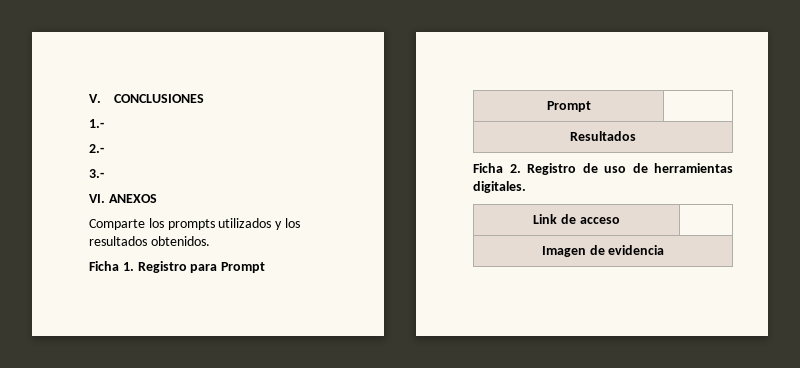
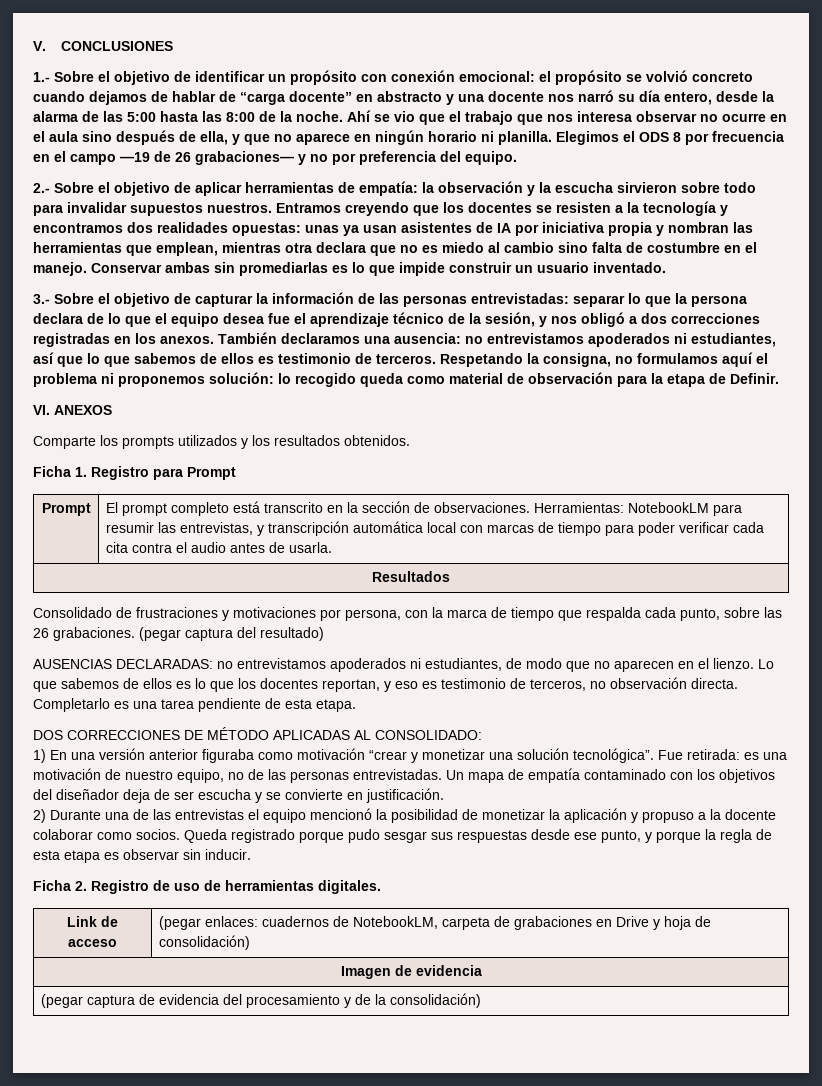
- 1.-
- 2.-
- 3.-
+ 1.- Sobre el objetivo de identificar un propósito con conexión emocional: el propósito se volvió concreto cuando dejamos de hablar de “carga docente” en abstracto y una docente nos narró su día entero, desde la alarma de las 5:00 hasta las 8:00 de la noche. Ahí se vio que el trabajo que nos interesa observar no ocurre en el aula sino después de ella, y que no aparece en ningún horario ni planilla. Elegimos el ODS 8 por frecuencia en el campo —19 de 26 grabaciones— y no por preferencia del equipo.
+ 2.- Sobre el objetivo de aplicar herramientas de empatía: la observación y la escucha sirvieron sobre todo para invalidar supuestos nuestros. Entramos creyendo que los docentes se resisten a la tecnología y encontramos dos realidades opuestas: unas ya usan asistentes de IA por iniciativa propia y nombran las herramientas que emplean, mientras otra declara que no es miedo al cambio sino falta de costumbre en el manejo. Conservar ambas sin promediarlas es lo que impide construir un usuario inventado.
+ 3.- Sobre el objetivo de capturar la información de las personas entrevistadas: separar lo que la persona declara de lo que el equipo desea fue el aprendizaje técnico de la sesión, y nos obligó a dos correcciones registradas en los anexos. También declaramos una ausencia: no entrevistamos apoderados ni estudiantes, así que lo que sabemos de ellos es testimonio de terceros. Respetando la consigna, no formulamos aquí el problema ni proponemos solución: lo recogido queda como material de observación para la etapa de Definir.
- Prompt |
+ Prompt | El prompt completo está transcrito en la sección de observaciones. Herramientas: NotebookLM para resumir las entrevistas, y transcripción automática local con marcas de tiempo para poder verificar cada cita contra el audio antes de usarla.
  Resultados
+ Consolidado de frustraciones y motivaciones por persona, con la marca de tiempo que respalda cada punto, sobre las 26 grabaciones. (pegar captura del resultado)
+ AUSENCIAS DECLARADAS: no entrevistamos apoderados ni estudiantes, de modo que no aparecen en el lienzo. Lo que sabemos de ellos es lo que los docentes reportan, y eso es testimonio de terceros, no observación directa. Completarlo es una tarea pendiente de esta etapa.
+ DOS CORRECCIONES DE MÉTODO APLICADAS AL CONSOLIDADO:
+ 1) En una versión anterior figuraba como motivación “crear y monetizar una solución tecnológica”. Fue retirada: es una motivación de nuestro equipo, no de las personas entrevistadas. Un mapa de empatía contaminado con los objetivos del diseñador deja de ser escucha y se convierte en justificación.
+ 2) Durante una de las entrevistas el equipo mencionó la posibilidad de monetizar la aplicación y propuso a la docente colaborar como socios. Queda registrado porque pudo sesgar sus respuestas desde ese punto, y porque la regla de esta etapa es observar sin inducir.
- Link de acceso |
+ Link de acceso | (pegar enlaces: cuadernos de NotebookLM, carpeta de grabaciones en Drive y hoja de consolidación)
  Imagen de evidencia
+ (pegar captura de evidencia del procesamiento y de la consolidación)

